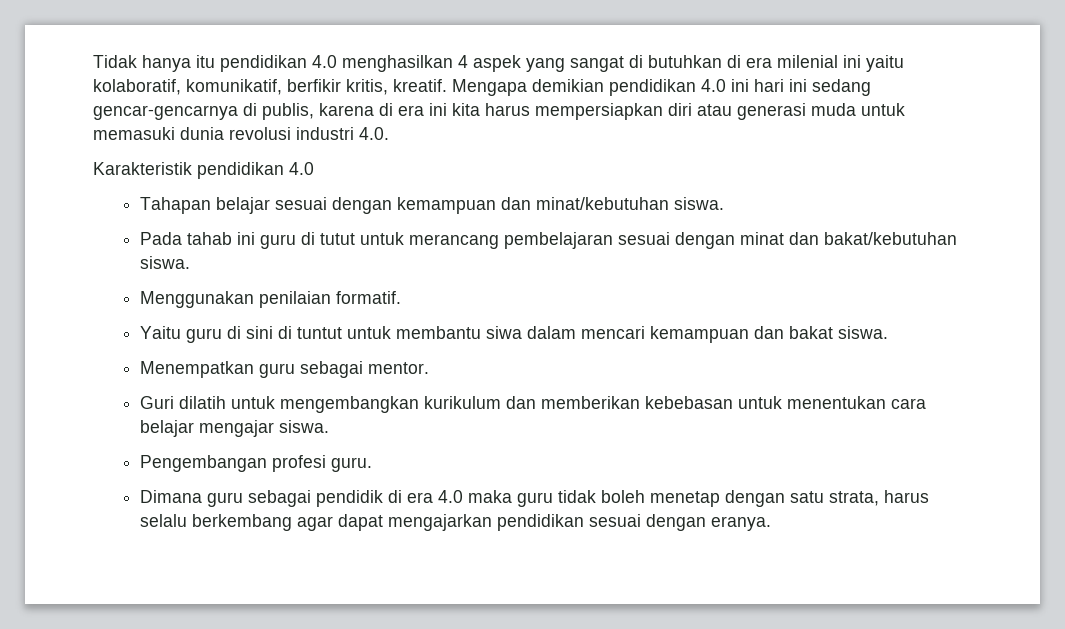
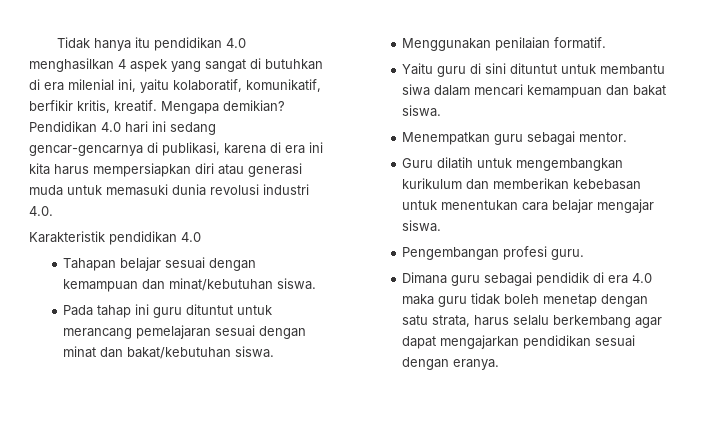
- Tidak hanya itu pendidikan 4.0 menghasilkan 4 aspek yang sangat di butuhkan di era milenial ini yaitu kolaboratif, komunikatif, berfikir kritis, kreatif.
+ Tidak hanya itu pendidikan 4.0 menghasilkan 4 aspek yang sangat di butuhkan di era milenial ini, yaitu kolaboratif, komunikatif, berfikir kritis, kreatif.
- Mengapa demikian pendidikan 4.0 ini hari ini sedang gencar-gencarnya di publis, karena di era ini kita harus mempersiapkan diri atau generasi muda untuk memasuki dunia revolusi industri 4.0.
+ Mengapa demikian? Pendidikan 4.0 hari ini sedang gencar-gencarnya di publikasi, karena di era ini kita harus mempersiapkan diri atau generasi muda untuk memasuki dunia revolusi industri 4.0.
- Pada tahab ini guru di tutut untuk merancang pembelajaran sesuai dengan minat dan bakat/kebutuhan siswa.
+ Pada tahap ini guru dituntut untuk merancang pemelajaran sesuai dengan minat dan bakat/kebutuhan siswa.
- Yaitu guru di sini di tuntut untuk membantu siwa dalam mencari kemampuan dan bakat siswa.
+ Yaitu guru di sini dituntut untuk membantu siwa dalam mencari kemampuan dan bakat siswa.
- Guri dilatih untuk mengembangkan kurikulum dan memberikan kebebasan untuk menentukan cara belajar mengajar siswa.
+ Guru dilatih untuk mengembangkan kurikulum dan memberikan kebebasan untuk menentukan cara belajar mengajar siswa.

